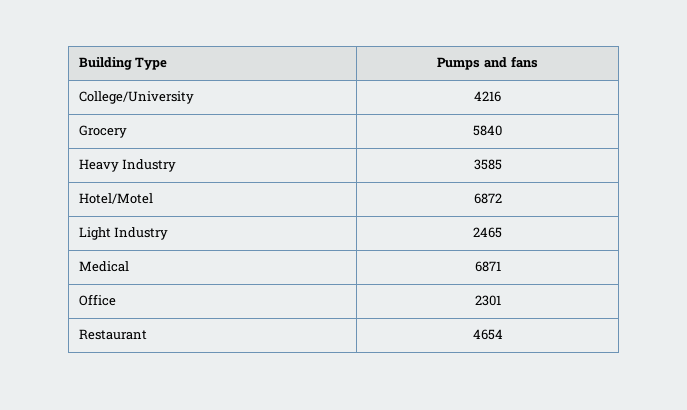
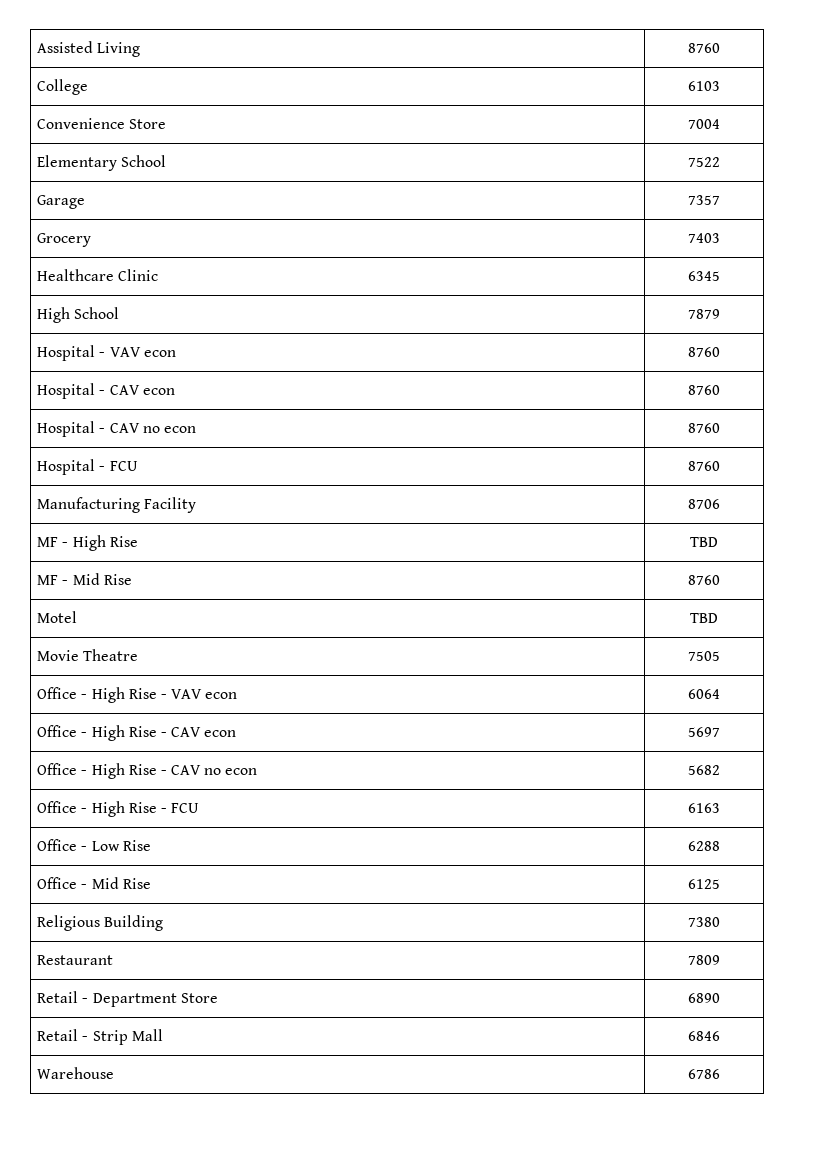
- Building Type | Pumps and fans
- College/University | 4216
- Grocery | 5840
- Heavy Industry | 3585
- Hotel/Motel | 6872
- Light Industry | 2465
- Medical | 6871
- Office | 2301
- Restaurant | 4654
+ Assisted Living | 8760
+ College | 6103
+ Convenience Store | 7004
+ Elementary School | 7522
+ Garage | 7357
+ Grocery | 7403
+ Healthcare Clinic | 6345
+ High School | 7879
+ Hospital - VAV econ | 8760
+ Hospital - CAV econ | 8760
+ Hospital - CAV no econ | 8760
+ Hospital - FCU | 8760
+ Manufacturing Facility | 8706
+ MF - High Rise | TBD
+ MF - Mid Rise | 8760
+ Motel | TBD
+ Movie Theatre | 7505
+ Office - High Rise - VAV econ | 6064
+ Office - High Rise - CAV econ | 5697
+ Office - High Rise - CAV no econ | 5682
+ Office - High Rise - FCU | 6163
+ Office - Low Rise | 6288
+ Office - Mid Rise | 6125
+ Religious Building | 7380
+ Restaurant | 7809
+ Retail - Department Store | 6890
+ Retail - Strip Mall | 6846
+ Warehouse | 6786

